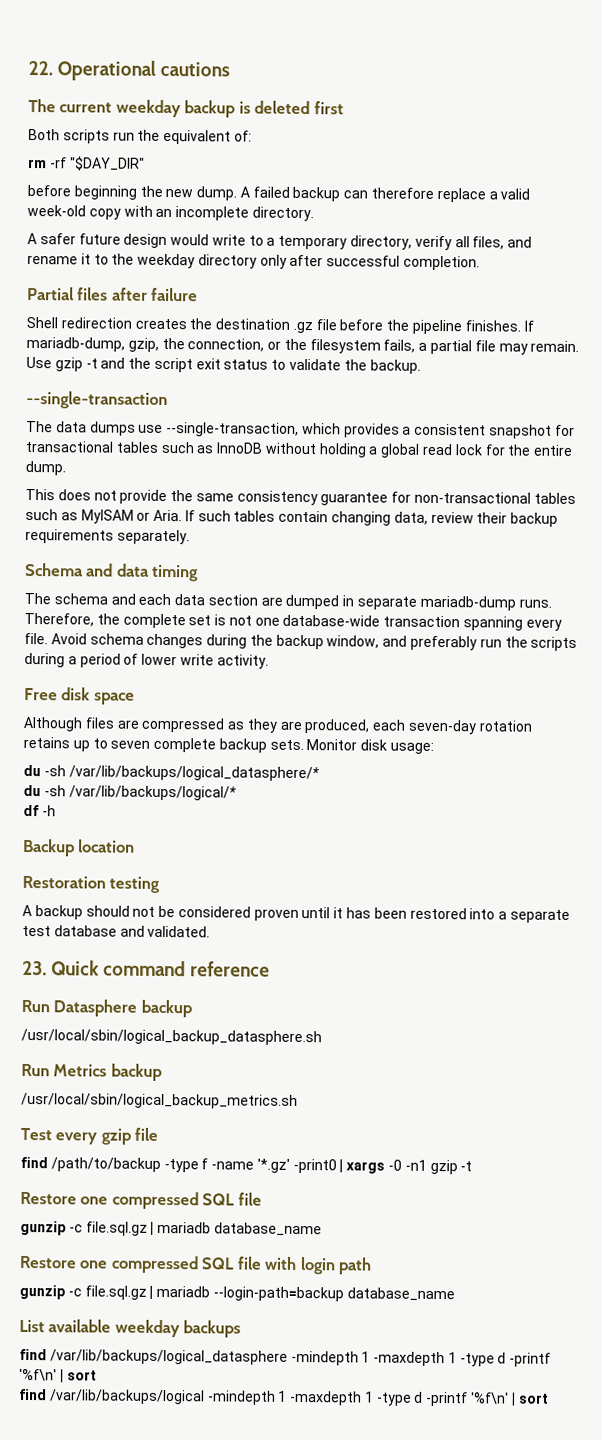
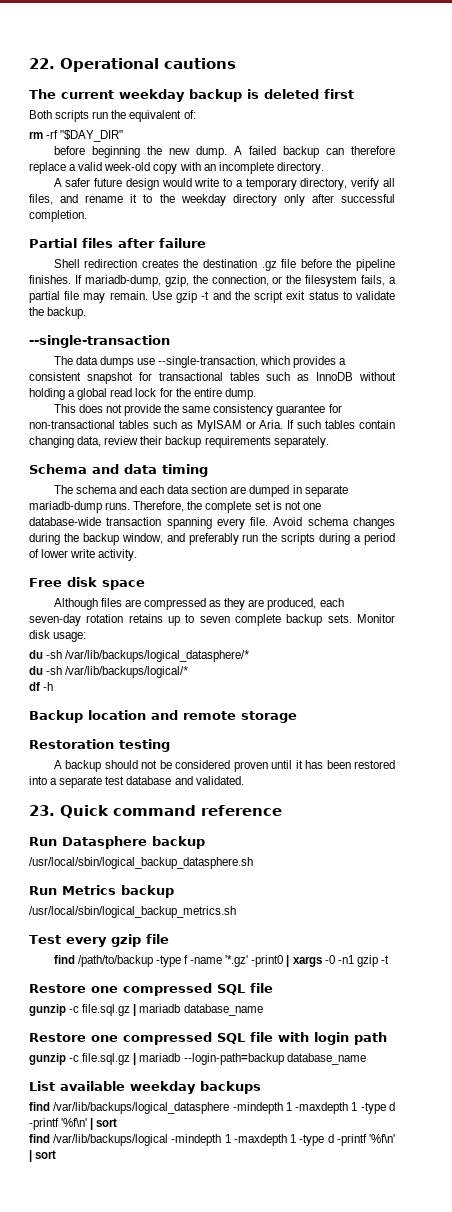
- Backup location
+ Backup location and remote storage

